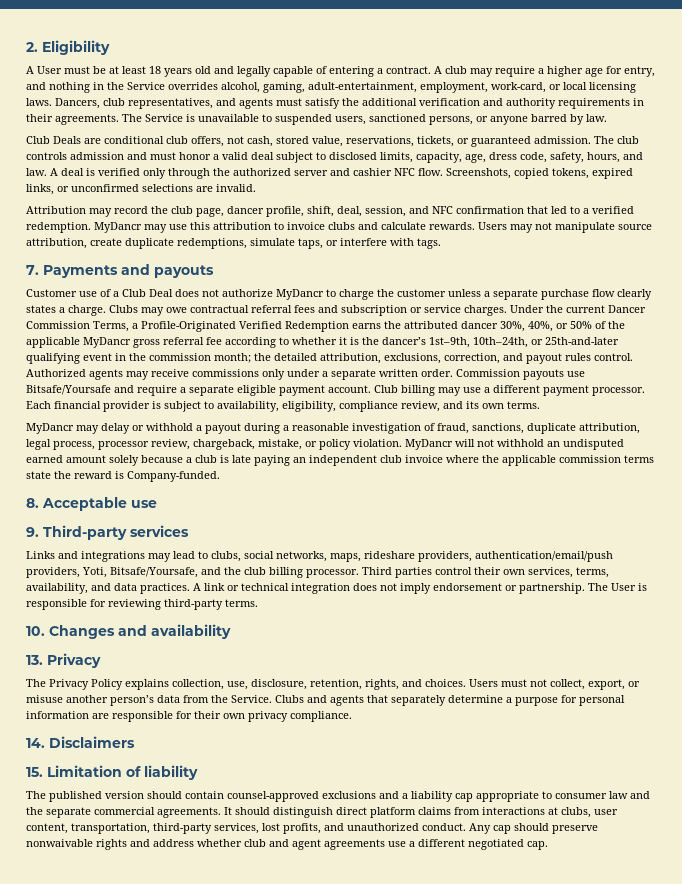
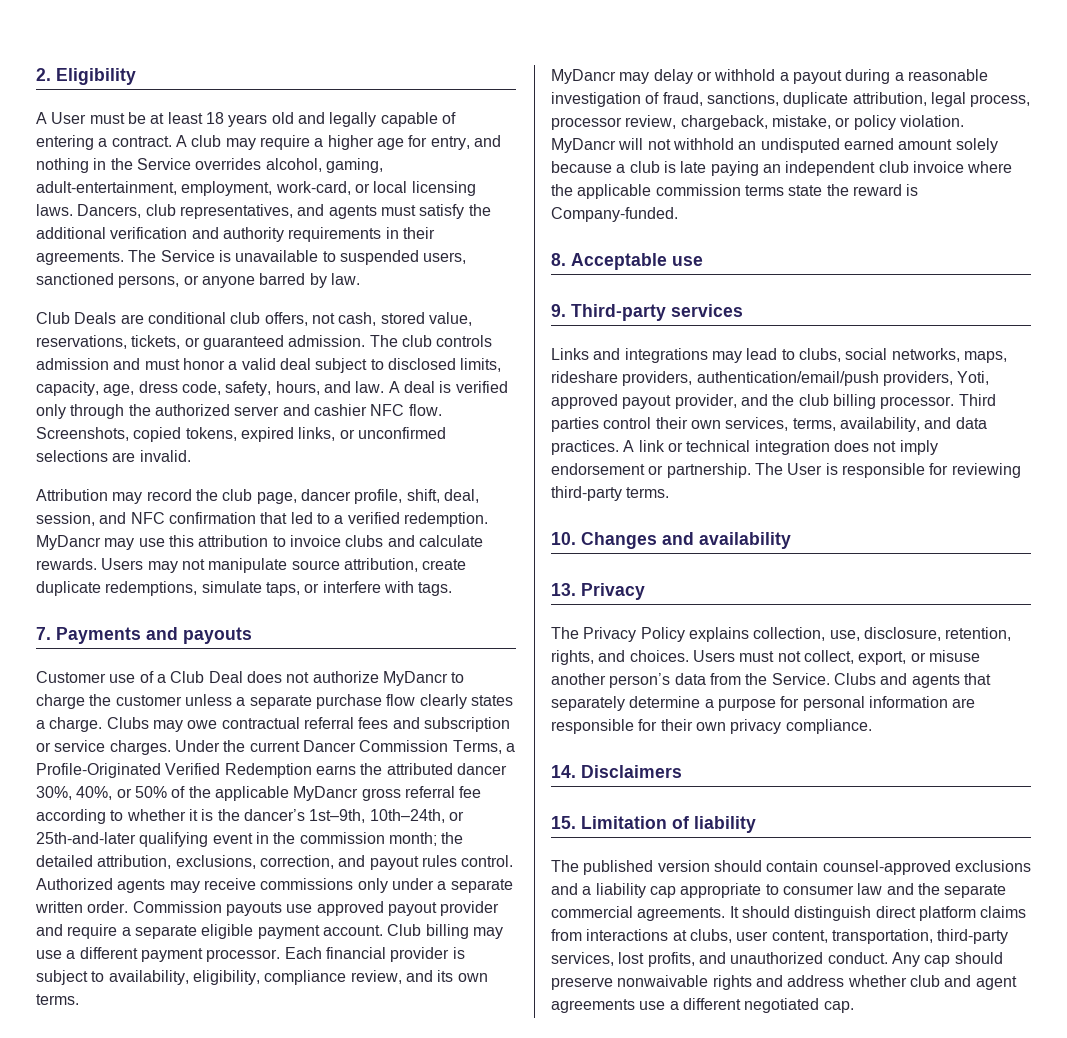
- Commission payouts use Bitsafe/Yoursafe and require a separate eligible payment account.
+ Commission payouts use approved payout provider and require a separate eligible payment account.
- Links and integrations may lead to clubs, social networks, maps, rideshare providers, authentication/email/push providers, Yoti, Bitsafe/Yoursafe, and the club billing processor.
+ Links and integrations may lead to clubs, social networks, maps, rideshare providers, authentication/email/push providers, Yoti, approved payout provider, and the club billing processor.

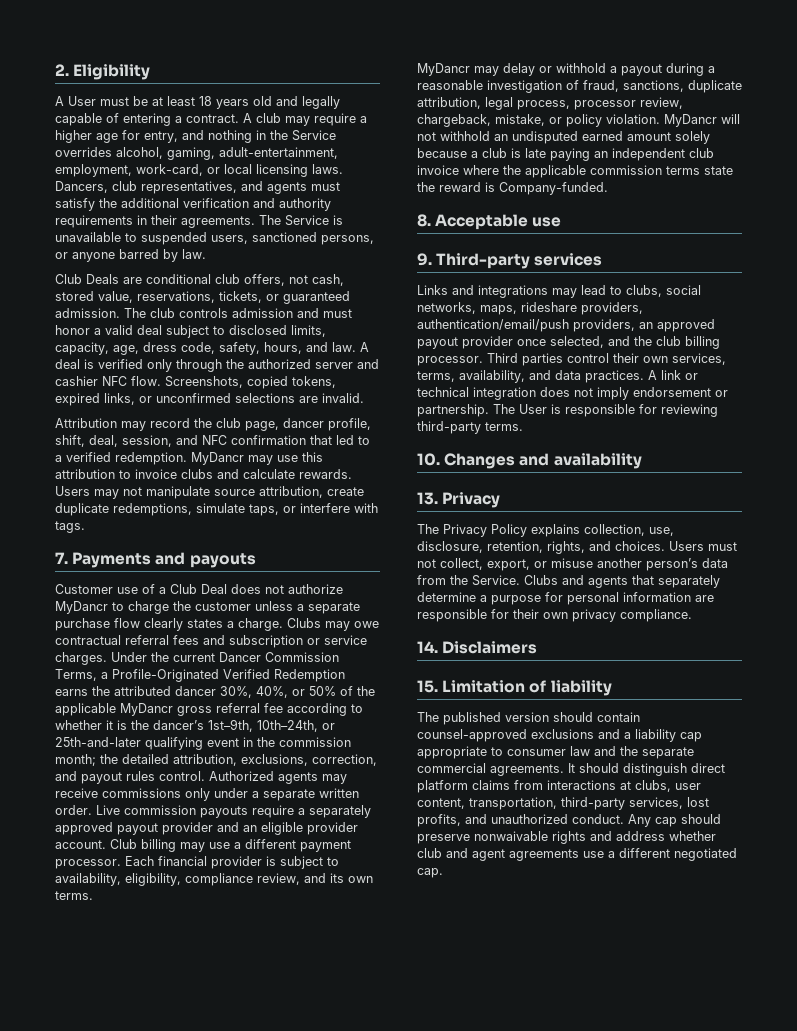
- Commission payouts use approved payout provider and require a separate eligible payment account.
+ Live commission payouts require a separately approved payout provider and an eligible provider account.
- Links and integrations may lead to clubs, social networks, maps, rideshare providers, authentication/email/push providers, Yoti, approved payout provider, and the club billing processor.
+ Links and integrations may lead to clubs, social networks, maps, rideshare providers, authentication/email/push providers, an approved payout provider once selected, and the club billing processor.

